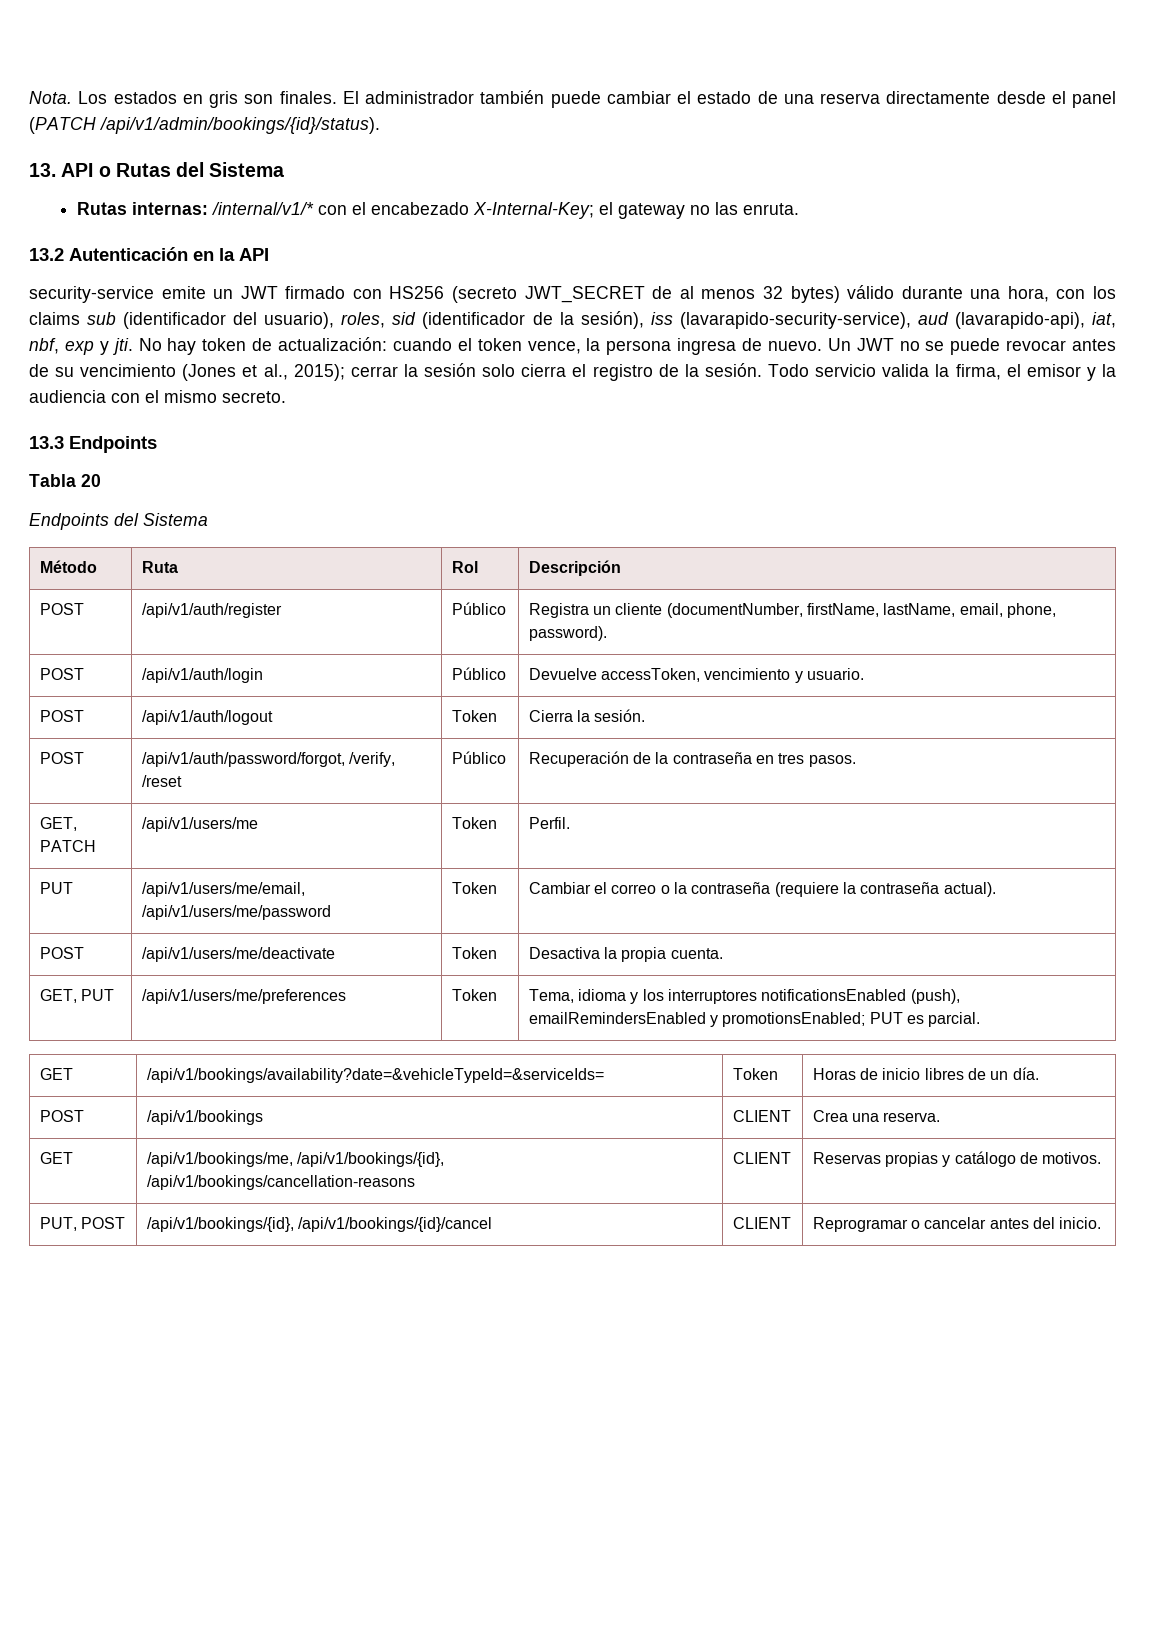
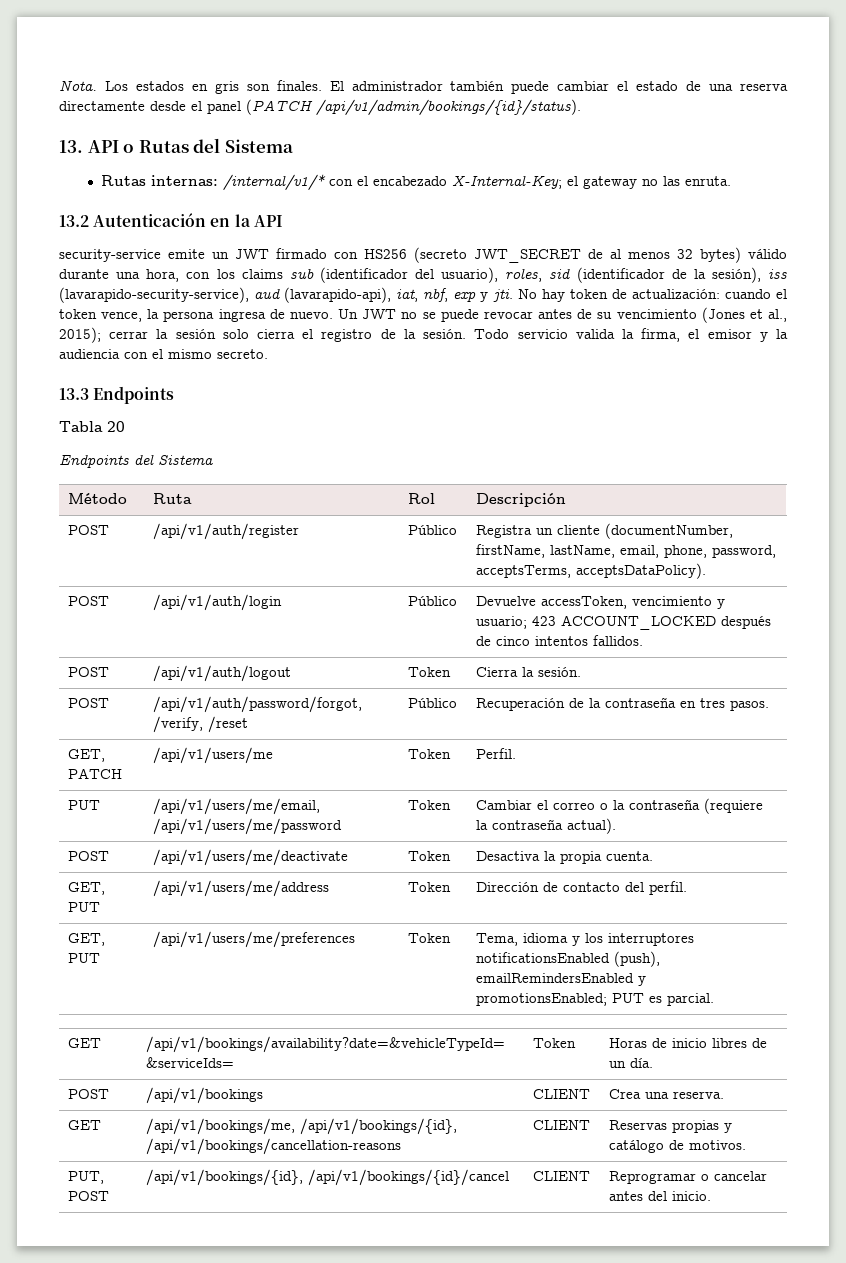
- POST | /api/v1/auth/register | Público | Registra un cliente (documentNumber, firstName, lastName, email, phone, password).
+ POST | /api/v1/auth/register | Público | Registra un cliente (documentNumber, firstName, lastName, email, phone, password, acceptsTerms, acceptsDataPolicy).
- POST | /api/v1/auth/login | Público | Devuelve accessToken, vencimiento y usuario.
+ POST | /api/v1/auth/login | Público | Devuelve accessToken, vencimiento y usuario; 423 ACCOUNT_LOCKED después de cinco intentos fallidos.
+ GET, PUT | /api/v1/users/me/address | Token | Dirección de contacto del perfil.

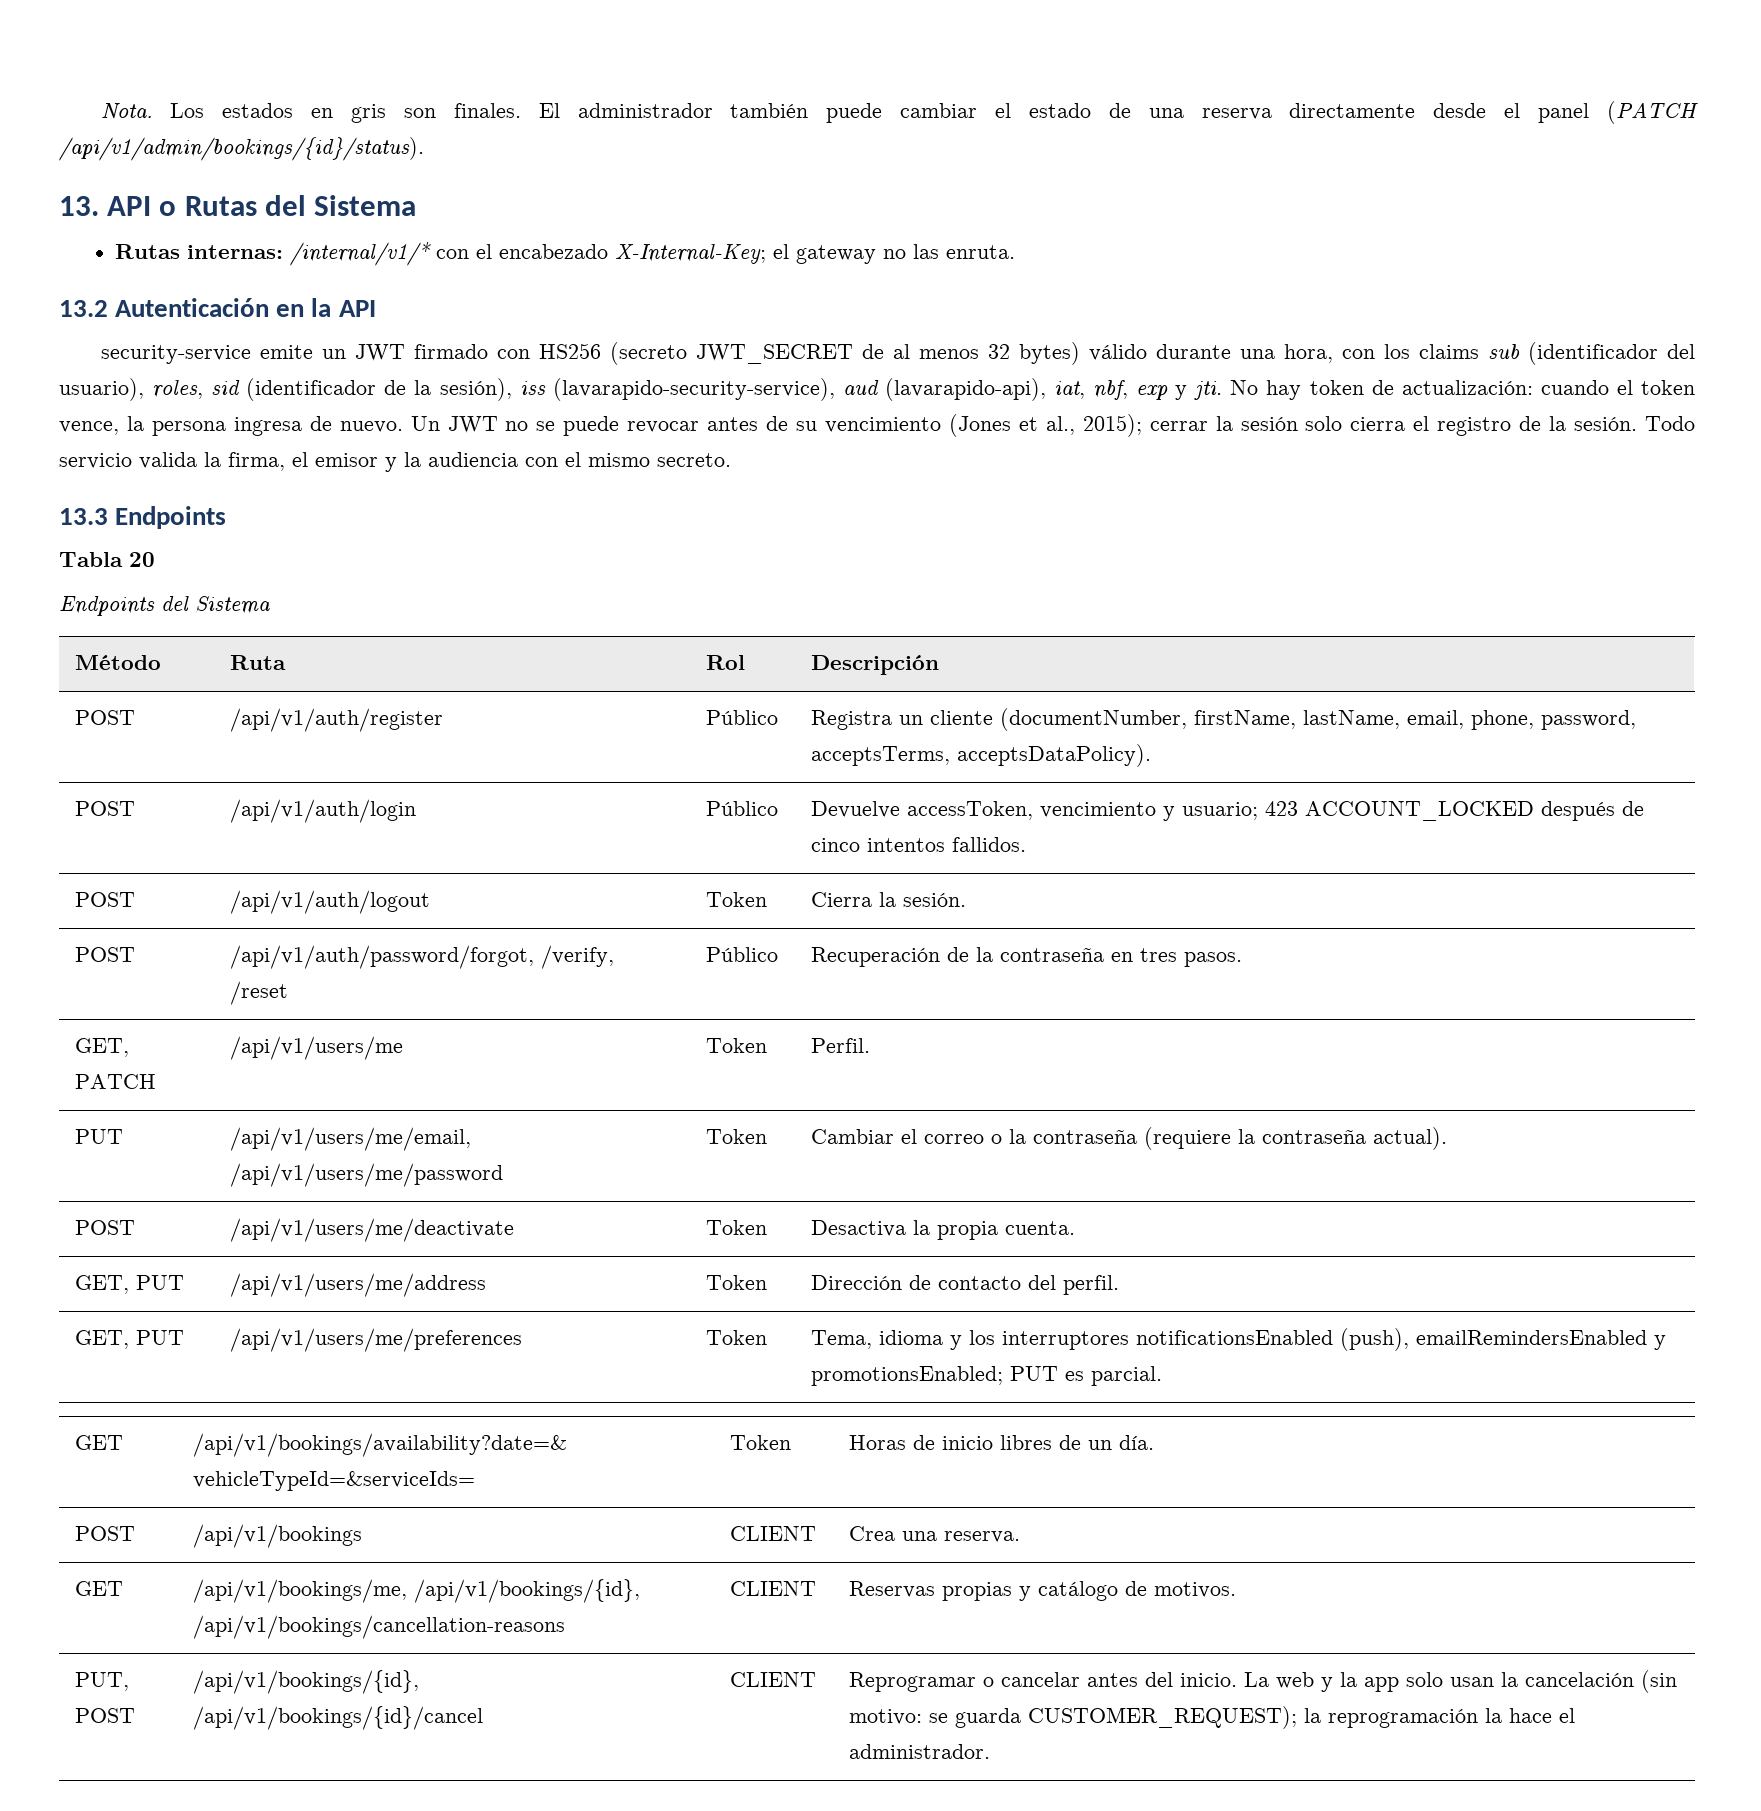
- PUT, POST | /api/v1/bookings/{id}, /api/v1/bookings/{id}/cancel | CLIENT | Reprogramar o cancelar antes del inicio.
+ PUT, POST | /api/v1/bookings/{id}, /api/v1/bookings/{id}/cancel | CLIENT | Reprogramar o cancelar antes del inicio. La web y la app solo usan la cancelación (sin motivo: se guarda CUSTOMER_REQUEST); la reprogramación la hace el administrador.

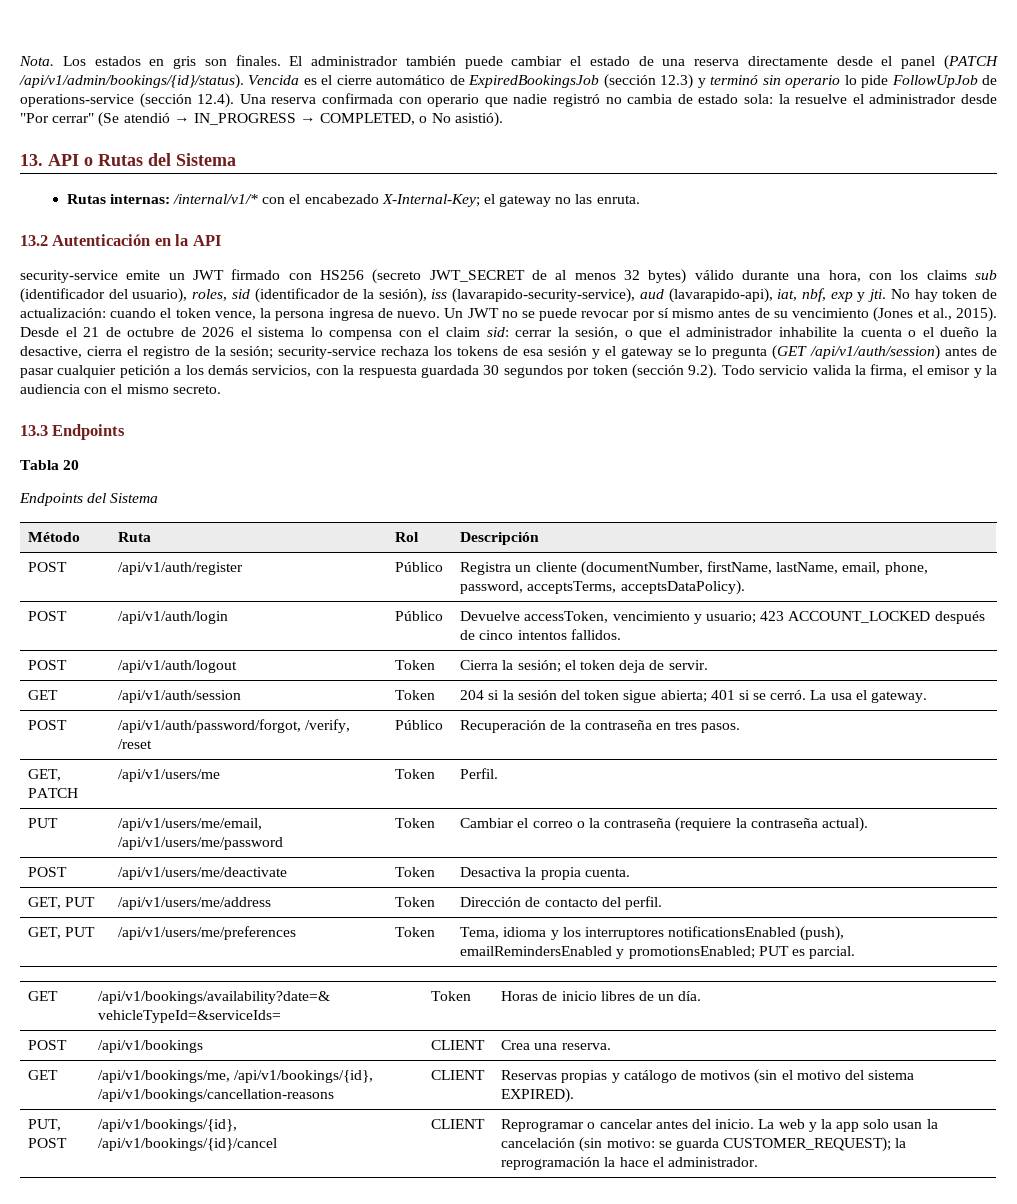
+ Vencida es el cierre automático de ExpiredBookingsJob (sección 12.3) y terminó sin operario lo pide FollowUpJob de operations-service (sección 12.4). Una reserva confirmada con operario que nadie registró no cambia de estado sola: la resuelve el administrador desde "Por cerrar" (Se atendió → IN_PROGRESS → COMPLETED, o No asistió).
- Un JWT no se puede revocar antes de su vencimiento (Jones et al., 2015); cerrar la sesión solo cierra el registro de la sesión. Todo servicio valida la firma, el emisor y la audiencia con el mismo secreto.
+ Un JWT no se puede revocar por sí mismo antes de su vencimiento (Jones et al., 2015). Desde el 21 de octubre de 2026 el sistema lo compensa con el claim sid: cerrar la sesión, o que el administrador inhabilite la cuenta o el dueño la desactive, cierra el registro de la sesión; security-service rechaza los tokens de esa sesión y el gateway se lo pregunta (GET /api/v1/auth/session) antes de pasar cualquier petición a los demás servicios, con la respuesta guardada 30 segundos por token (sección 9.2). Todo servicio valida la firma, el emisor y la audiencia con el mismo secreto.
- POST | /api/v1/auth/logout | Token | Cierra la sesión.
+ POST | /api/v1/auth/logout | Token | Cierra la sesión; el token deja de servir.
+ GET | /api/v1/auth/session | Token | 204 si la sesión del token sigue abierta; 401 si se cerró. La usa el gateway.
- GET | /api/v1/bookings/me, /api/v1/bookings/{id}, /api/v1/bookings/cancellation-reasons | CLIENT | Reservas propias y catálogo de motivos.
+ GET | /api/v1/bookings/me, /api/v1/bookings/{id}, /api/v1/bookings/cancellation-reasons | CLIENT | Reservas propias y catálogo de motivos (sin el motivo del sistema EXPIRED).

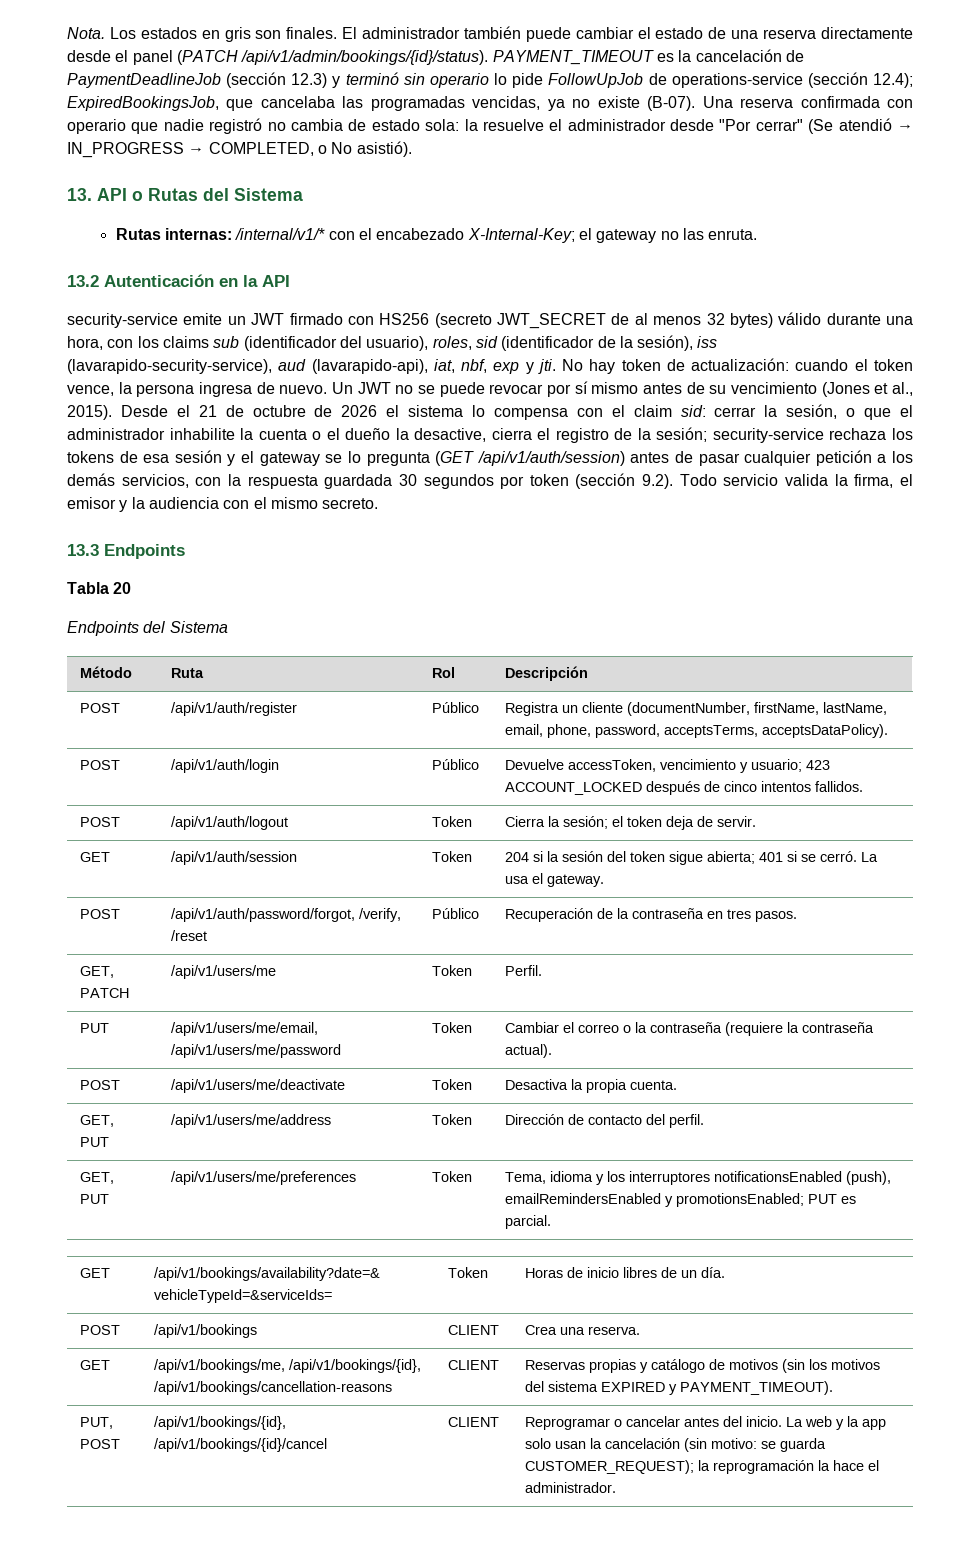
- Vencida es el cierre automático de ExpiredBookingsJob (sección 12.3) y terminó sin operario lo pide FollowUpJob de operations-service (sección 12.4). Una reserva confirmada con operario que nadie registró no cambia de estado sola: la resuelve el administrador desde "Por cerrar" (Se atendió → IN_PROGRESS → COMPLETED, o No asistió).
+ PAYMENT_TIMEOUT es la cancelación de PaymentDeadlineJob (sección 12.3) y terminó sin operario lo pide FollowUpJob de operations-service (sección 12.4); ExpiredBookingsJob, que cancelaba las programadas vencidas, ya no existe (B-07). Una reserva confirmada con operario que nadie registró no cambia de estado sola: la resuelve el administrador desde "Por cerrar" (Se atendió → IN_PROGRESS → COMPLETED, o No asistió).
- GET | /api/v1/bookings/me, /api/v1/bookings/{id}, /api/v1/bookings/cancellation-reasons | CLIENT | Reservas propias y catálogo de motivos (sin el motivo del sistema EXPIRED).
+ GET | /api/v1/bookings/me, /api/v1/bookings/{id}, /api/v1/bookings/cancellation-reasons | CLIENT | Reservas propias y catálogo de motivos (sin los motivos del sistema EXPIRED y PAYMENT_TIMEOUT).

